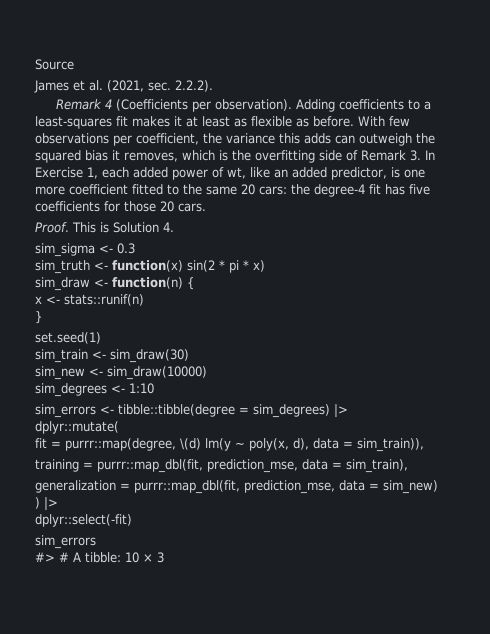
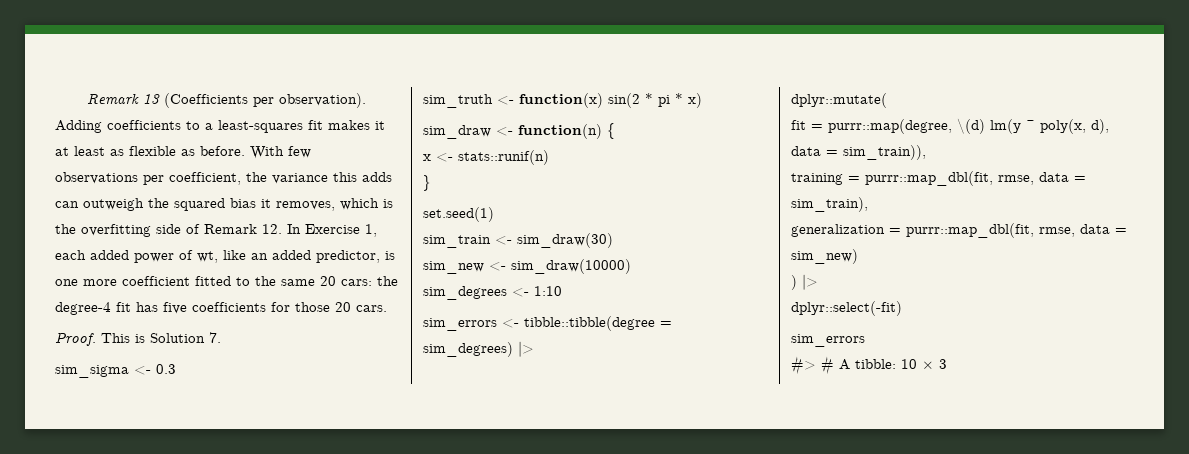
- Source
- James et al. (2021, sec. 2.2.2).
- Remark 4 (Coefficients per observation).
+ Remark 13 (Coefficients per observation).
- With few observations per coefficient, the variance this adds can outweigh the squared bias it removes, which is the overfitting side of Remark 3. In Exercise 1, each added power of wt, like an added predictor, is one more coefficient fitted to the same 20 cars: the degree-4 fit has five coefficients for those 20 cars.
+ With few observations per coefficient, the variance this adds can outweigh the squared bias it removes, which is the overfitting side of Remark 12. In Exercise 1, each added power of wt, like an added predictor, is one more coefficient fitted to the same 20 cars: the degree-4 fit has five coefficients for those 20 cars.
- This is Solution 4.
+ This is Solution 7.
- training = purrr::map_dbl(fit, prediction_mse, data = sim_train),
+ training = purrr::map_dbl(fit, rmse, data = sim_train),
- generalization = purrr::map_dbl(fit, prediction_mse, data = sim_new)
+ generalization = purrr::map_dbl(fit, rmse, data = sim_new)

